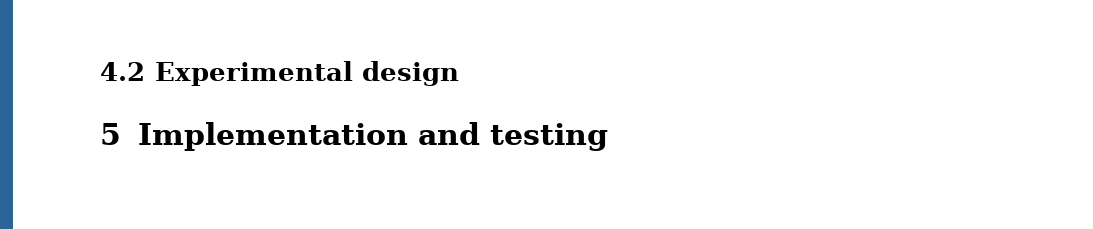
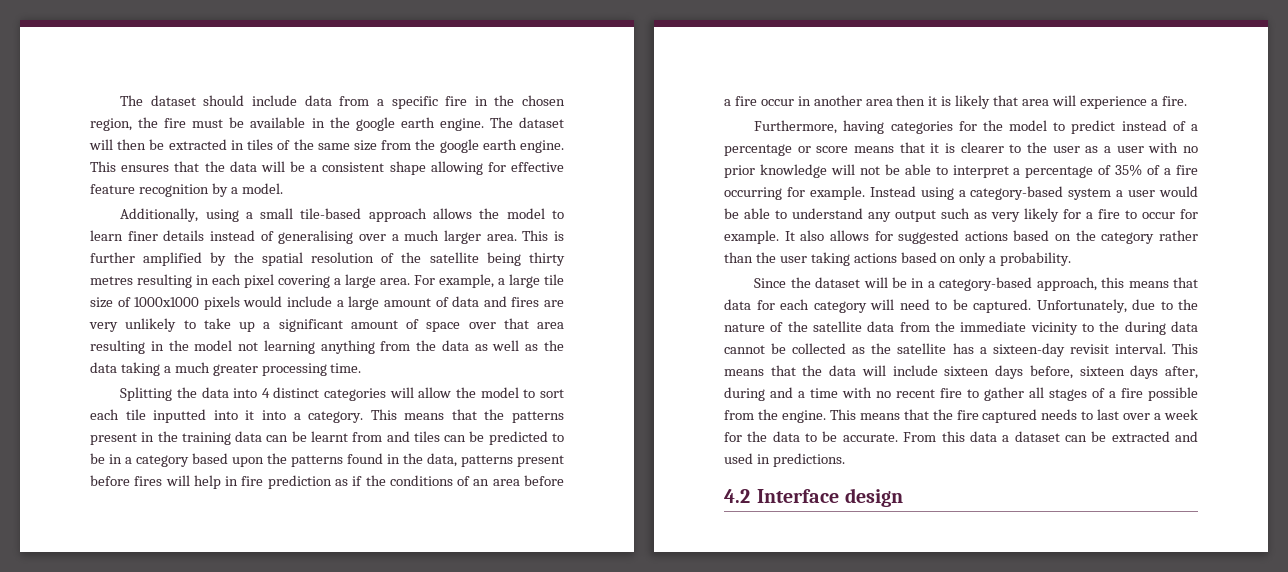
- 4.2 Experimental design
- 5 Implementation and testing
+ The dataset should include data from a specific fire in the chosen region, the fire must be available in the google earth engine. The dataset will then be extracted in tiles of the same size from the google earth engine. This ensures that the data will be a consistent shape allowing for effective feature recognition by a model.
+ Additionally, using a small tile-based approach allows the model to learn finer details instead of generalising over a much larger area. This is further amplified by the spatial resolution of the satellite being thirty metres resulting in each pixel covering a large area. For example, a large tile size of 1000x1000 pixels would include a large amount of data and fires are very unlikely to take up a significant amount of space over that area resulting in the model not learning anything from the data as well as the data taking a much greater processing time.
+ Splitting the data into 4 distinct categories will allow the model to sort each tile inputted into it into a category. This means that the patterns present in the training data can be learnt from and tiles can be predicted to be in a category based upon the patterns found in the data, patterns present before fires will help in fire prediction as if the conditions of an area before a fire occur in another area then it is likely that area will experience a fire.
+ Furthermore, having categories for the model to predict instead of a percentage or score means that it is clearer to the user as a user with no prior knowledge will not be able to interpret a percentage of 35% of a fire occurring for example. Instead using a category-based system a user would be able to understand any output such as very likely for a fire to occur for example. It also allows for suggested actions based on the category rather than the user taking actions based on only a probability.
+ Since the dataset will be in a category-based approach, this means that data for each category will need to be captured. Unfortunately, due to the nature of the satellite data from the immediate vicinity to the during data cannot be collected as the satellite has a sixteen-day revisit interval. This means that the data will include sixteen days before, sixteen days after, during and a time with no recent fire to gather all stages of a fire possible from the engine. This means that the fire captured needs to last over a week for the data to be accurate. From this data a dataset can be extracted and used in predictions.
+ 4.2 Interface design

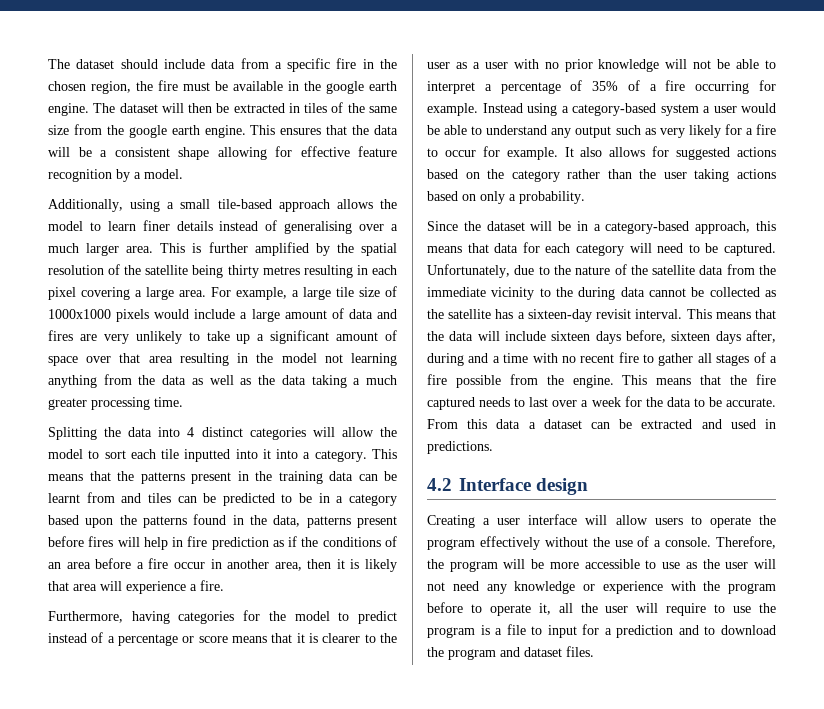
- This means that the patterns present in the training data can be learnt from and tiles can be predicted to be in a category based upon the patterns found in the data, patterns present before fires will help in fire prediction as if the conditions of an area before a fire occur in another area then it is likely that area will experience a fire.
+ This means that the patterns present in the training data can be learnt from and tiles can be predicted to be in a category based upon the patterns found in the data, patterns present before fires will help in fire prediction as if the conditions of an area before a fire occur in another area, then it is likely that area will experience a fire.
+ Creating a user interface will allow users to operate the program effectively without the use of a console. Therefore, the program will be more accessible to use as the user will not need any knowledge or experience with the program before to operate it, all the user will require to use the program is a file to input for a prediction and to download the program and dataset files.

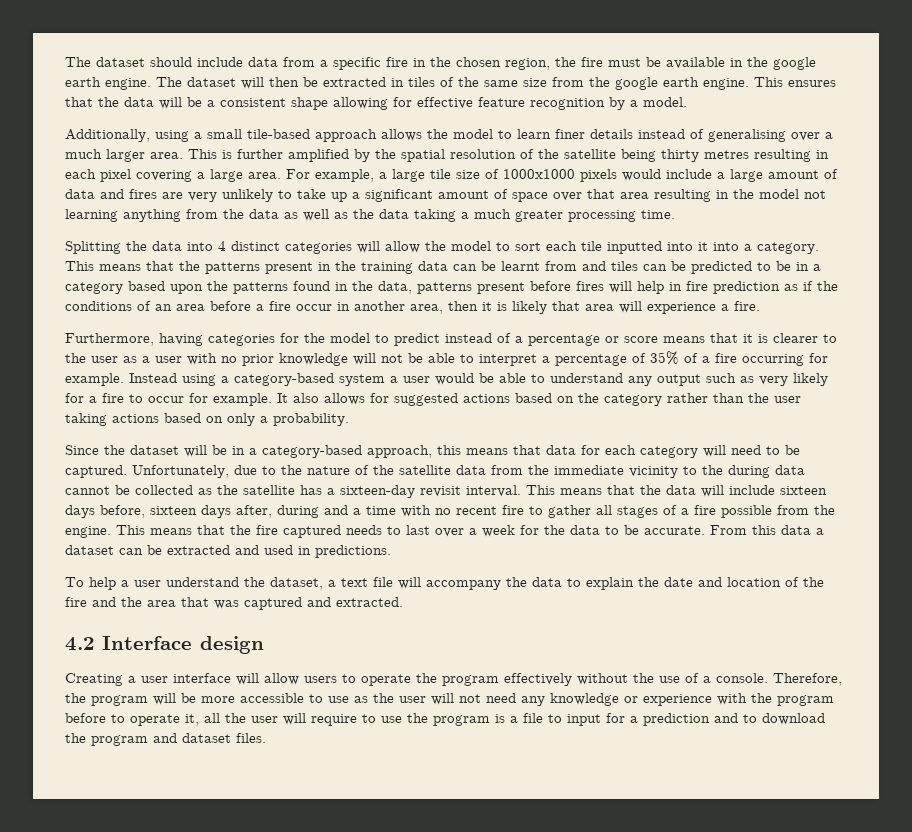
+ To help a user understand the dataset, a text file will accompany the data to explain the date and location of the fire and the area that was captured and extracted.

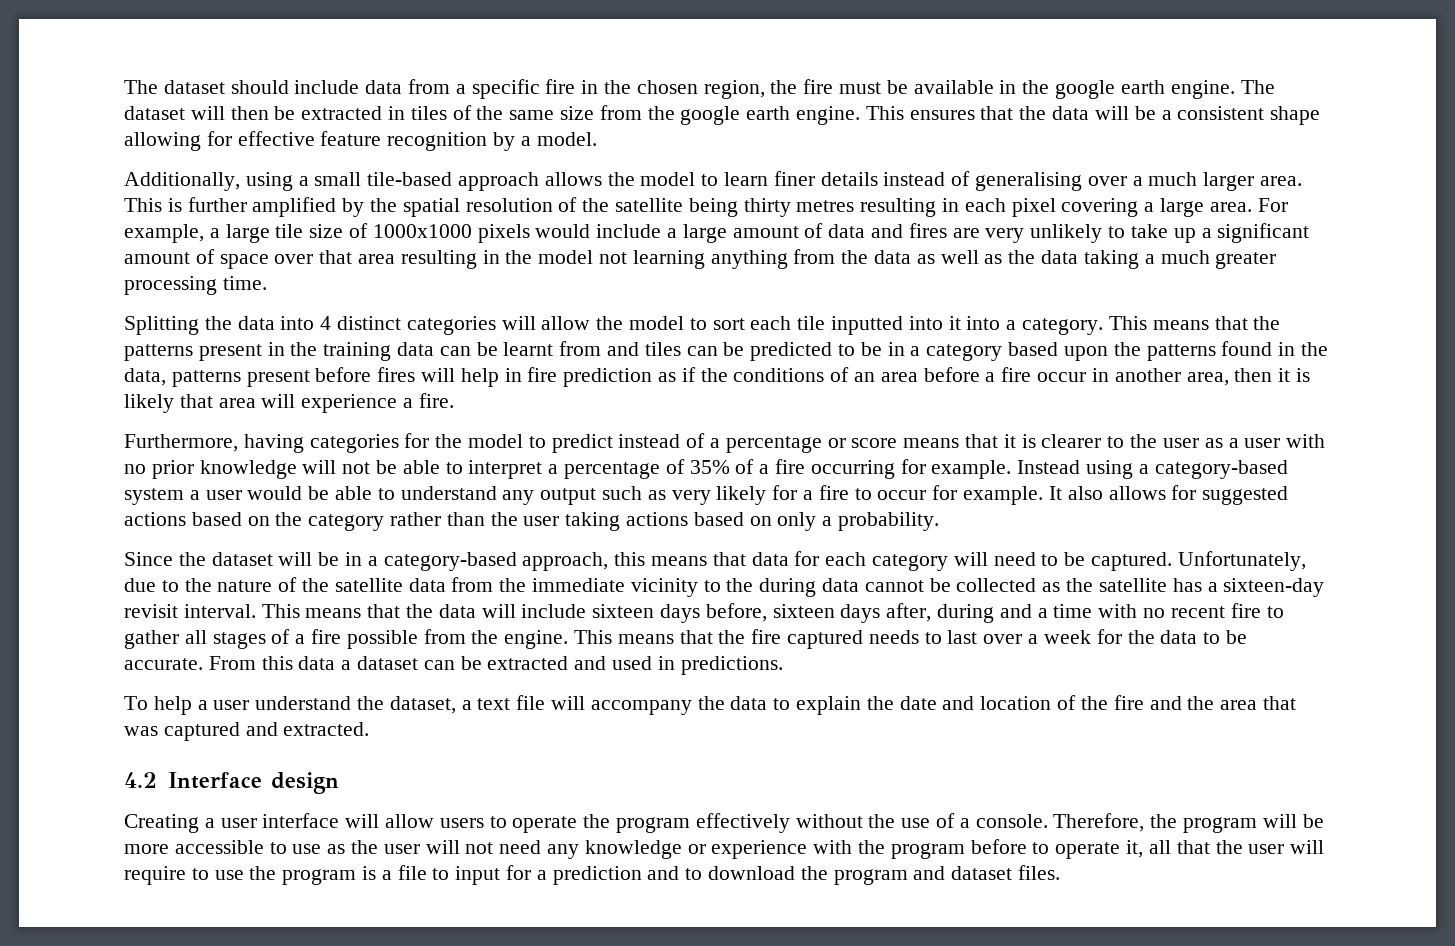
- Therefore, the program will be more accessible to use as the user will not need any knowledge or experience with the program before to operate it, all the user will require to use the program is a file to input for a prediction and to download the program and dataset files.
+ Therefore, the program will be more accessible to use as the user will not need any knowledge or experience with the program before to operate it, all that the user will require to use the program is a file to input for a prediction and to download the program and dataset files.

